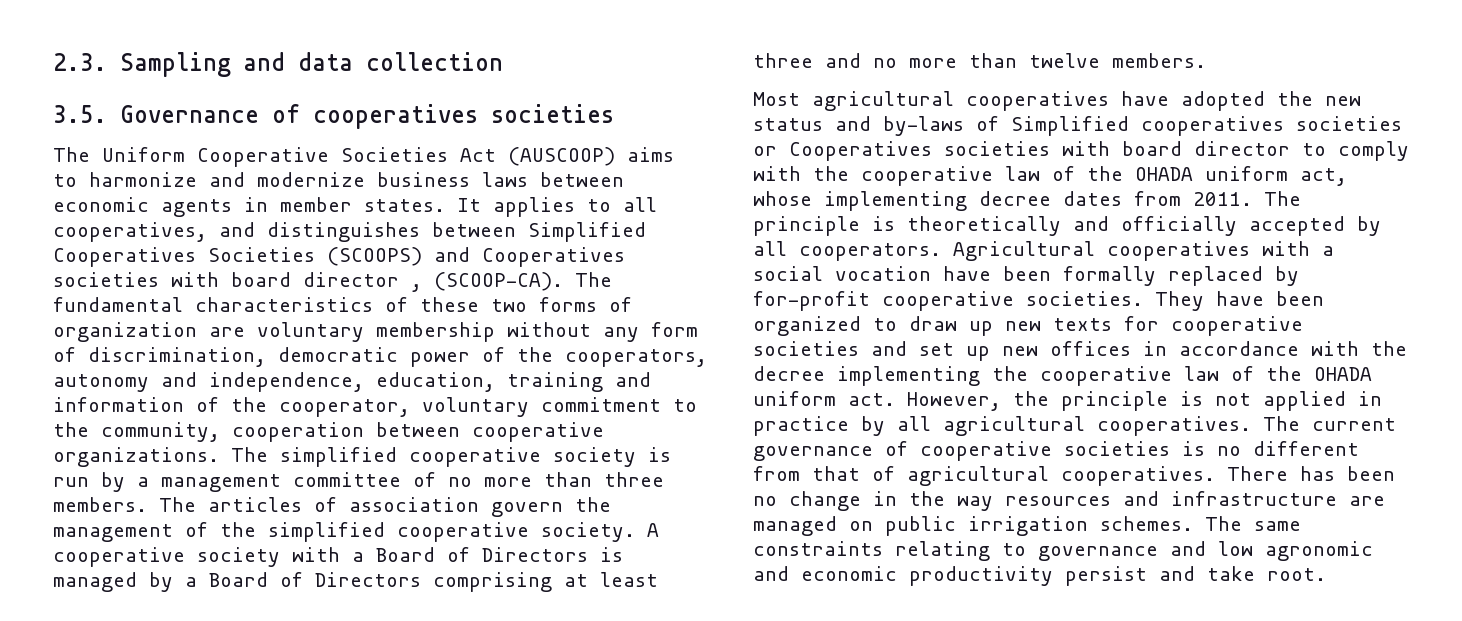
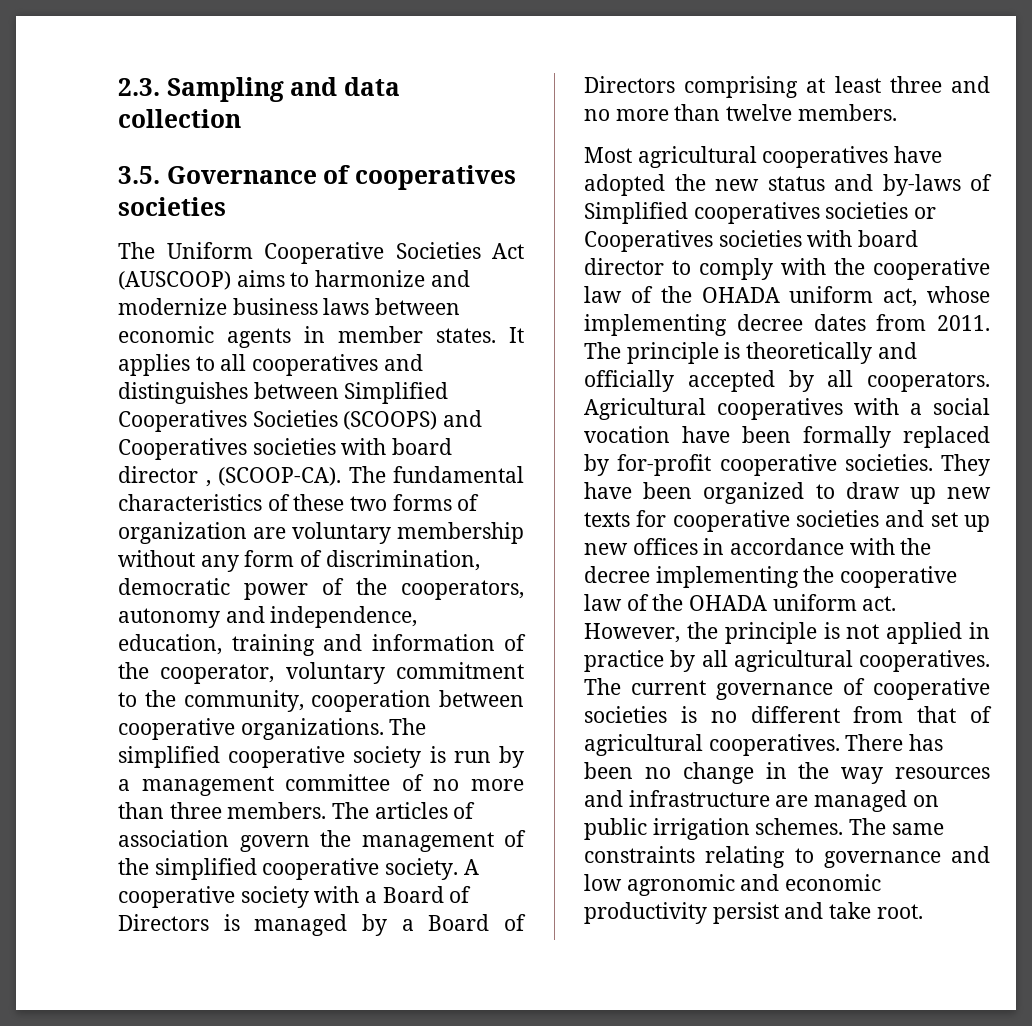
- It applies to all cooperatives, and distinguishes between Simplified Cooperatives Societies (SCOOPS) and Cooperatives societies with board director , (SCOOP-CA).
+ It applies to all cooperatives and distinguishes between Simplified Cooperatives Societies (SCOOPS) and Cooperatives societies with board director , (SCOOP-CA).

